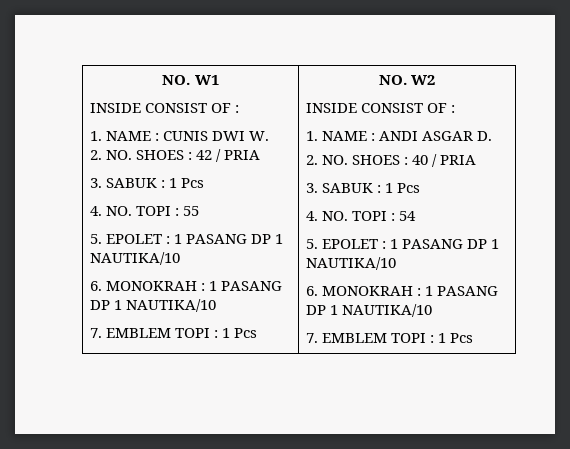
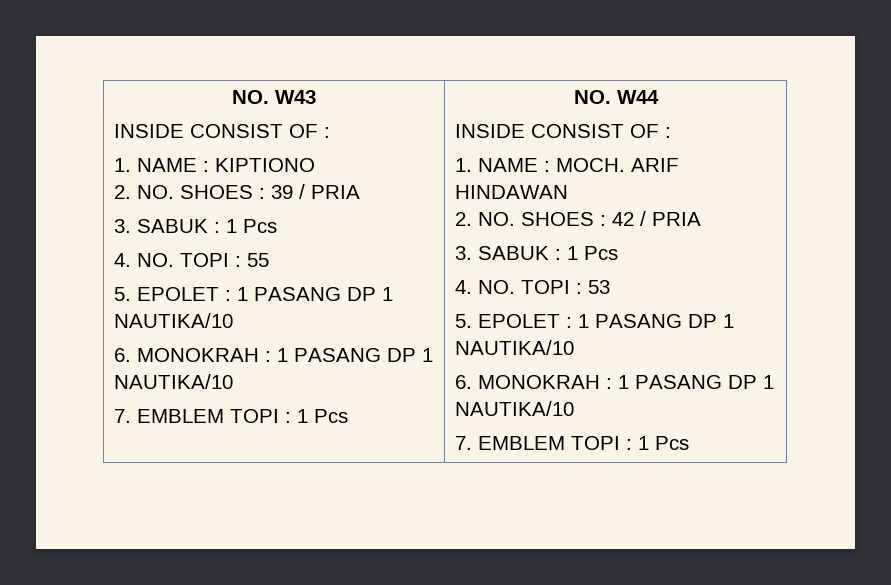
- NO. W1
+ NO. W43
  INSIDE CONSIST OF :
- 1. NAME : CUNIS DWI W.
- 2. NO. SHOES : 42 / PRIA
+ 1. NAME : KIPTIONO
+ 2. NO. SHOES : 39 / PRIA
- NO. W2
+ NO. W44
  INSIDE CONSIST OF :
- 1. NAME : ANDI ASGAR D.
- 2. NO. SHOES : 40 / PRIA
+ 1. NAME : MOCH. ARIF HINDAWAN
+ 2. NO. SHOES : 42 / PRIA
- 4. NO. TOPI : 54
+ 4. NO. TOPI : 53

